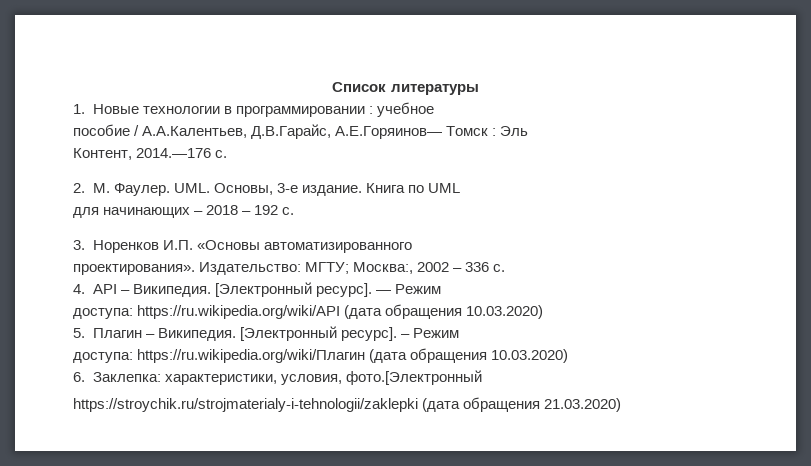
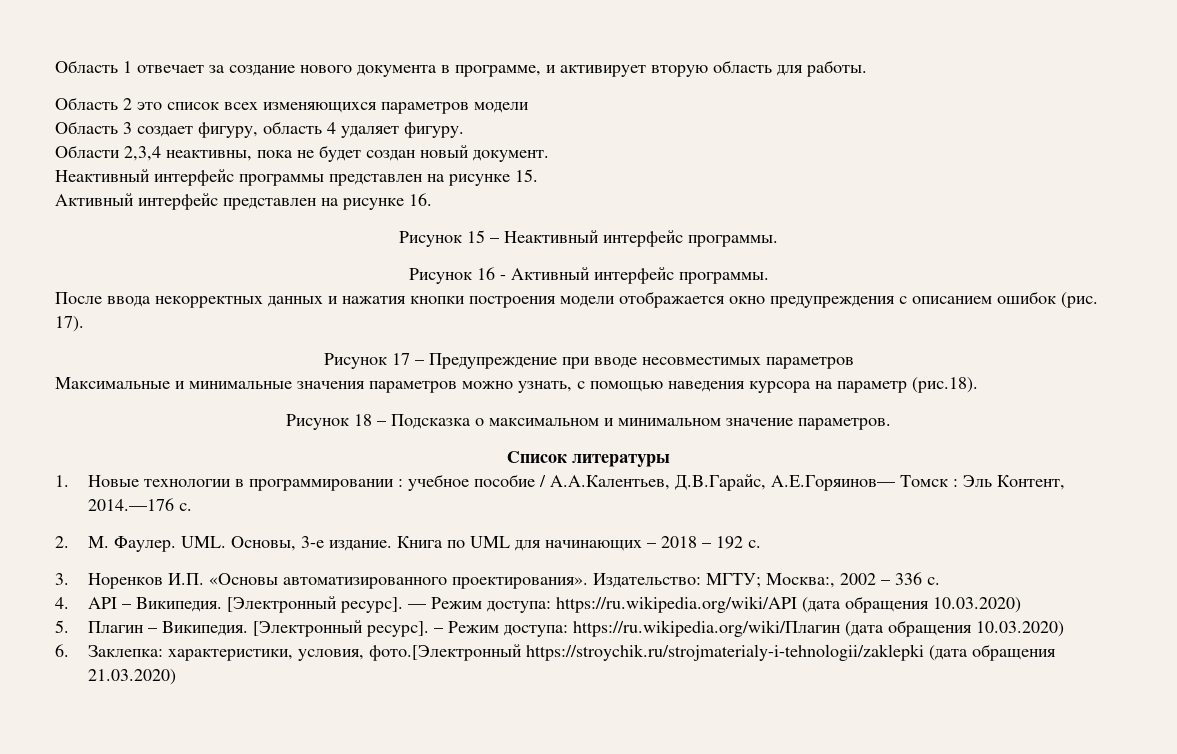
+ Область 1 отвечает за создание нового документа в программе, и активирует вторую область для работы.
+ Область 2 это список всех изменяющихся параметров модели
+ Область 3 создает фигуру, область 4 удаляет фигуру.
+ Области 2,3,4 неактивны, пока не будет создан новый документ.
+ Неактивный интерфейс программы представлен на рисунке 15.
+ Активный интерфейс представлен на рисунке 16.
+ Рисунок 15 – Неактивный интерфейс программы.
+ Рисунок 16 - Активный интерфейс программы.
+ После ввода некорректных данных и нажатия кнопки построения модели отображается окно предупреждения с описанием ошибок (рис. 17).
+ Рисунок 17 – Предупреждение при вводе несовместимых параметров
+ Максимальные и минимальные значения параметров можно узнать, с помощью наведения курсора на параметр (рис.18).
+ Рисунок 18 – Подсказка о максимальном и минимальном значение параметров.
- 1. Новые технологии в программировании : учебное
- пособие / А.А.Калентьев, Д.В.Гарайс, А.Е.Горяинов— Томск : Эль
- Контент, 2014.—176 с.
+ 1. Новые технологии в программировании : учебное пособие / А.А.Калентьев, Д.В.Гарайс, А.Е.Горяинов— Томск : Эль Контент, 2014.—176 с.
- Книга по UML
- для начинающих – 2018 – 192 с.
+ Книга по UML для начинающих – 2018 – 192 с.
- 3. Норенков И.П. «Основы автоматизированного
- проектирования».
+ 3. Норенков И.П. «Основы автоматизированного проектирования».
- — Режим
- доступа: https://ru.wikipedia.org/wiki/API (дата обращения 10.03.2020)
+ — Режим доступа: https://ru.wikipedia.org/wiki/API (дата обращения 10.03.2020)
- – Режим
- доступа: https://ru.wikipedia.org/wiki/Плагин (дата обращения 10.03.2020)
+ – Режим доступа: https://ru.wikipedia.org/wiki/Плагин (дата обращения 10.03.2020)
- 6. Заклепка: характеристики, условия, фото.[Электронный
- https://stroychik.ru/strojmaterialy-i-tehnologii/zaklepki (дата обращения 21.03.2020)
+ 6. Заклепка: характеристики, условия, фото.[Электронный https://stroychik.ru/strojmaterialy-i-tehnologii/zaklepki (дата обращения 21.03.2020)

